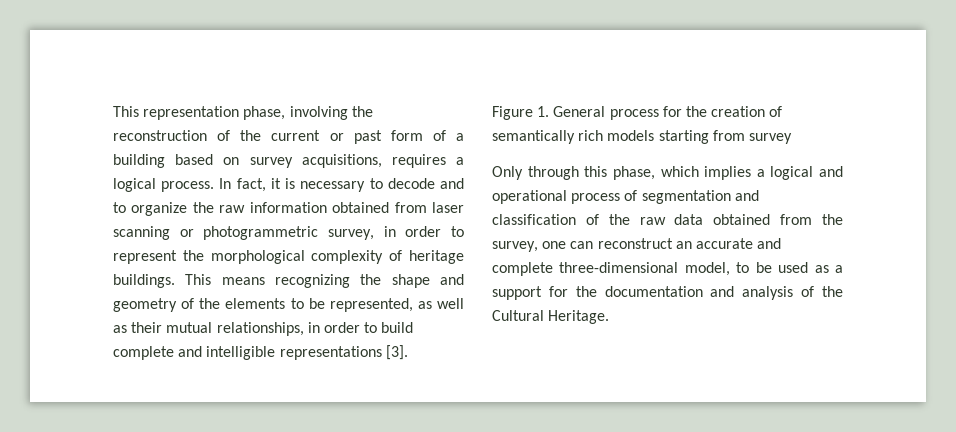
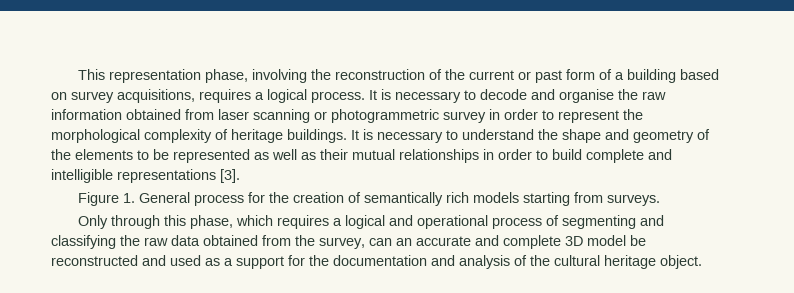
- In fact, it is necessary to decode and to organize the raw information obtained from laser scanning or photogrammetric survey, in order to represent the morphological complexity of heritage buildings.
+ It is necessary to decode and organise the raw information obtained from laser scanning or photogrammetric survey in order to represent the morphological complexity of heritage buildings.
- This means recognizing the shape and geometry of the elements to be represented, as well as their mutual relationships, in order to build complete and intelligible representations [3].
+ It is necessary to understand the shape and geometry of the elements to be represented as well as their mutual relationships in order to build complete and intelligible representations [3].
- Figure 1. General process for the creation of semantically rich models starting from survey
+ Figure 1. General process for the creation of semantically rich models starting from surveys.
- Only through this phase, which implies a logical and operational process of segmentation and classification of the raw data obtained from the survey, one can reconstruct an accurate and complete three-dimensional model, to be used as a support for the documentation and analysis of the Cultural Heritage.
+ Only through this phase, which requires a logical and operational process of segmenting and classifying the raw data obtained from the survey, can an accurate and complete 3D model be reconstructed and used as a support for the documentation and analysis of the cultural heritage object.

